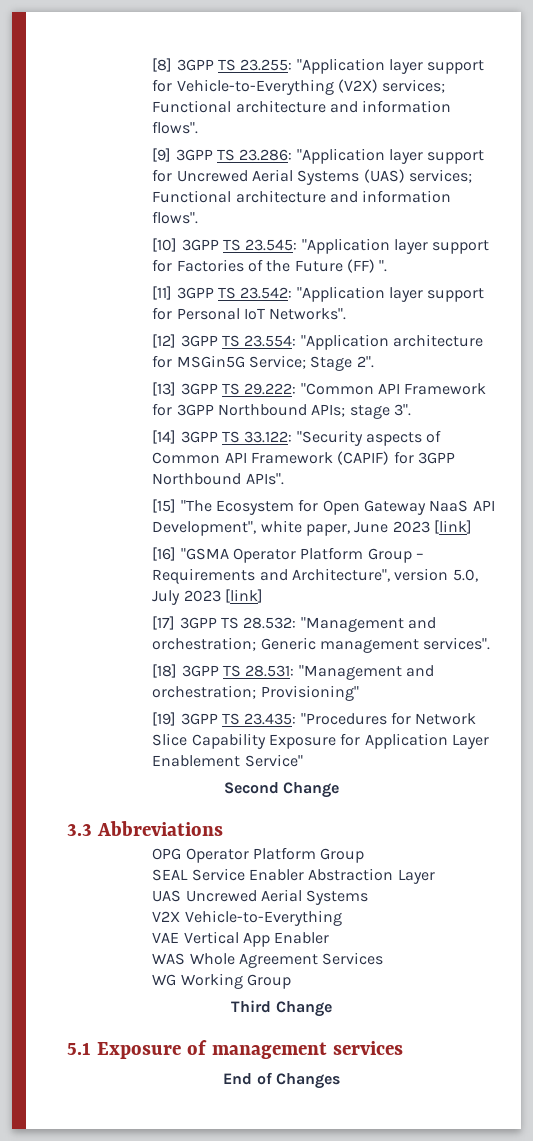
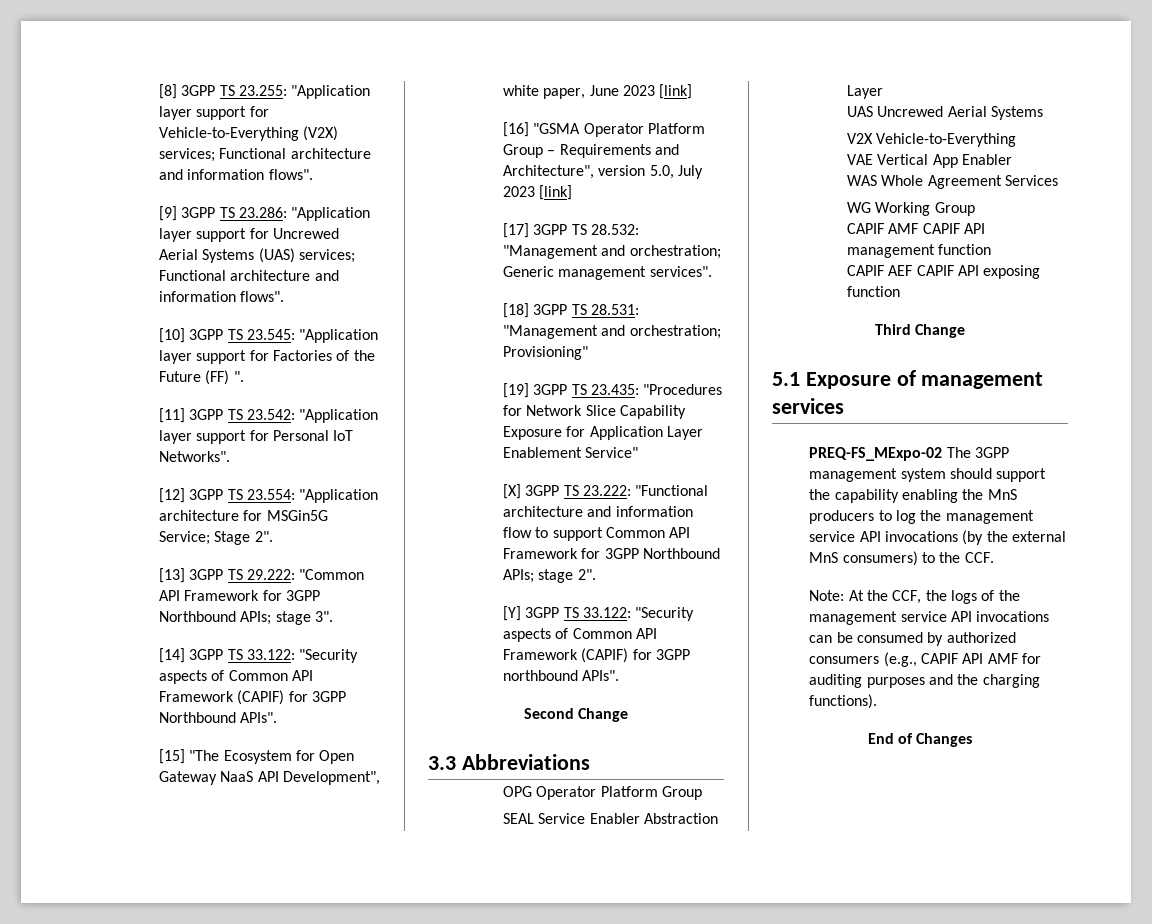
+ [X] 3GPP TS 23.222: "Functional architecture and information flow to support Common API Framework for 3GPP Northbound APIs; stage 2".
+ [Y] 3GPP TS 33.122: "Security aspects of Common API Framework (CAPIF) for 3GPP northbound APIs".
+ CAPIF AMF CAPIF API management function
+ CAPIF AEF CAPIF API exposing function
+ PREQ-FS_MExpo-02 The 3GPP management system should support the capability enabling the MnS producers to log the management service API invocations (by the external MnS consumers) to the CCF.
+ Note: At the CCF, the logs of the management service API invocations can be consumed by authorized consumers (e.g., CAPIF API AMF for auditing purposes and the charging functions).

